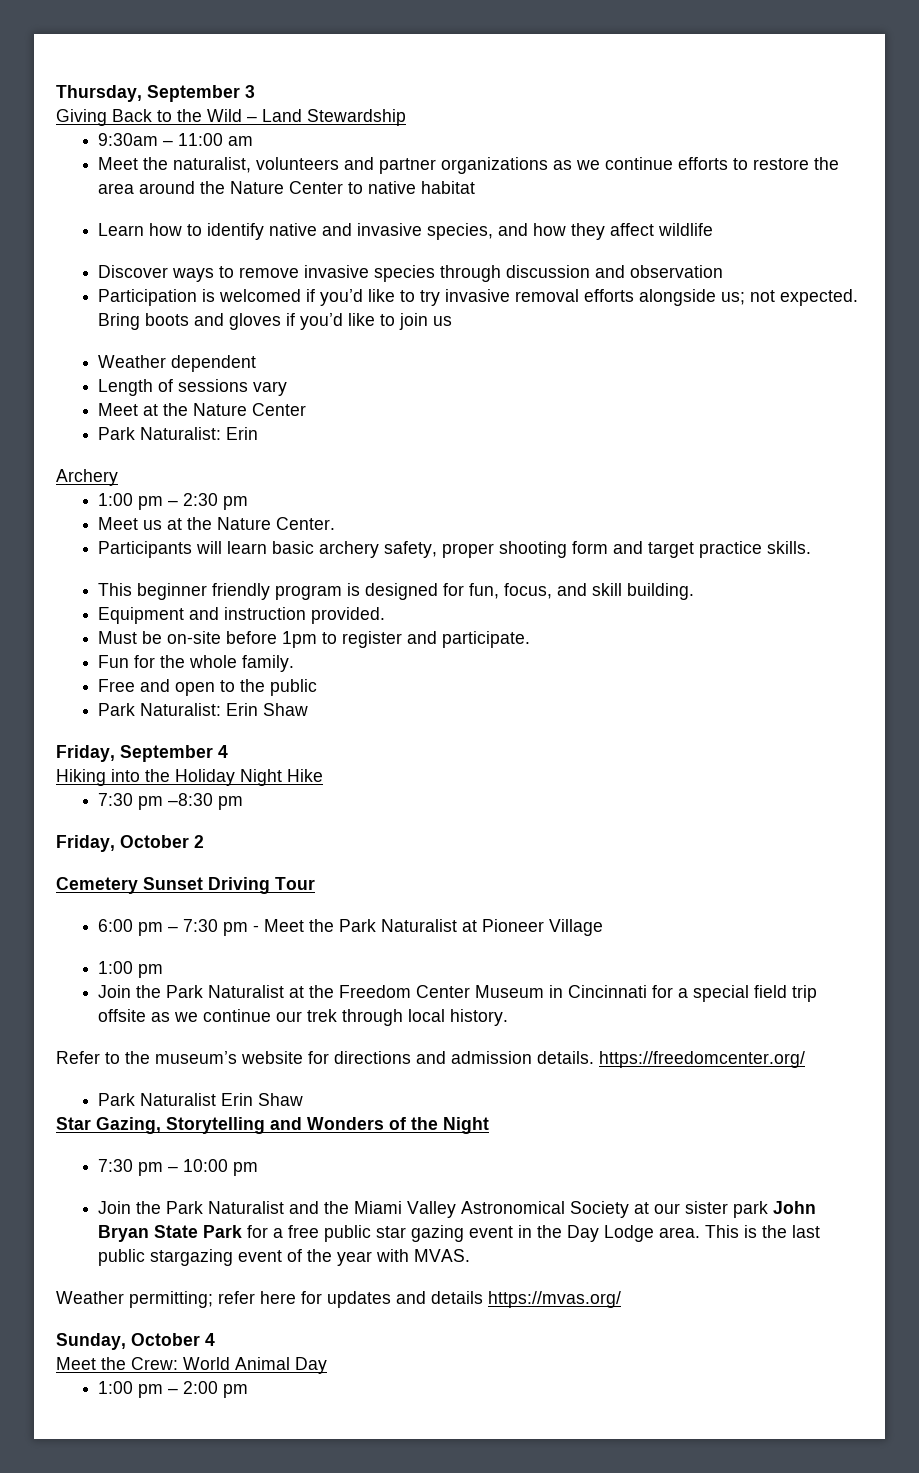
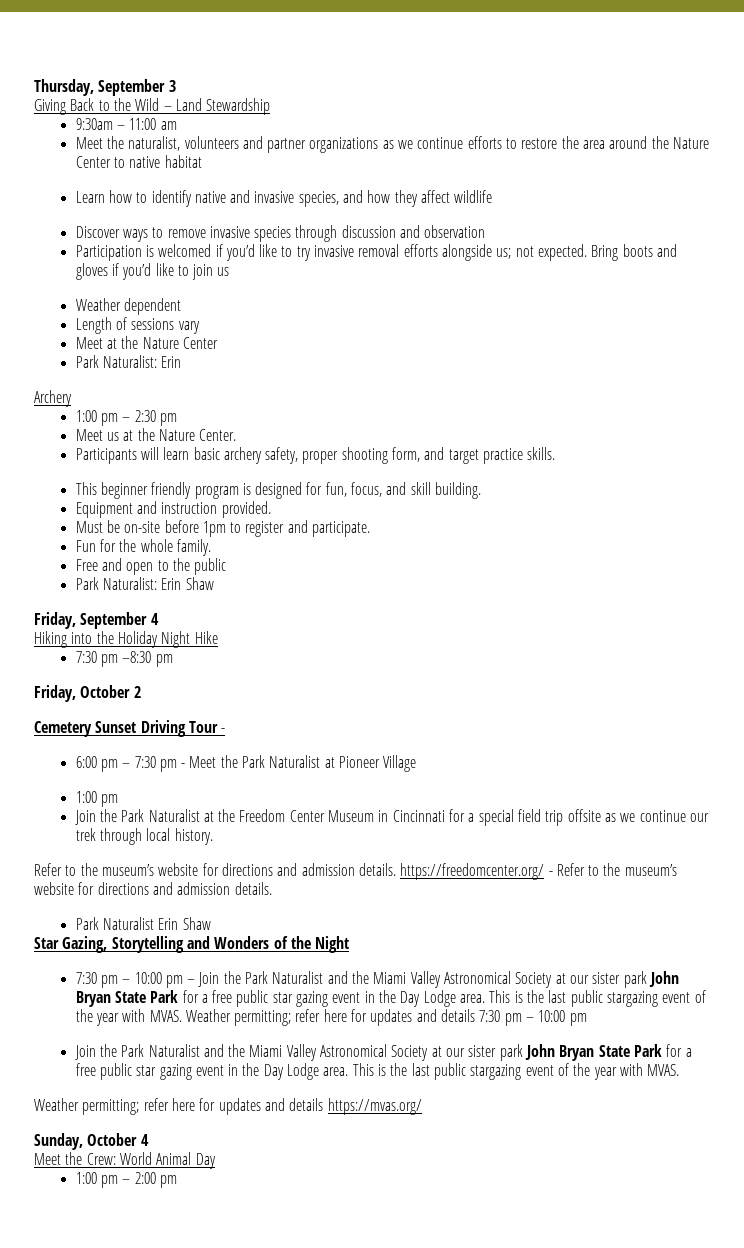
- Participants will learn basic archery safety, proper shooting form and target practice skills.
+ Participants will learn basic archery safety, proper shooting form, and target practice skills.
- Cemetery Sunset Driving Tour
+ Cemetery Sunset Driving Tour -
- Refer to the museum’s website for directions and admission details. https://freedomcenter.org/
+ Refer to the museum’s website for directions and admission details. https://freedomcenter.org/ - Refer to the museum’s website for directions and admission details.
- 7:30 pm – 10:00 pm
+ 7:30 pm – 10:00 pm – Join the Park Naturalist and the Miami Valley Astronomical Society at our sister park John Bryan State Park for a free public star gazing event in the Day Lodge area. This is the last public stargazing event of the year with MVAS. Weather permitting; refer here for updates and details 7:30 pm – 10:00 pm

